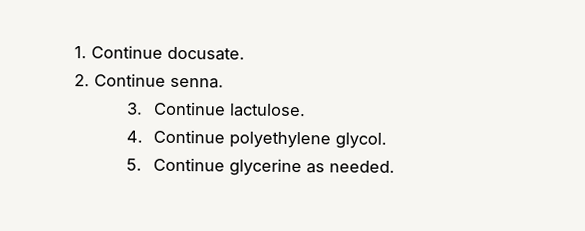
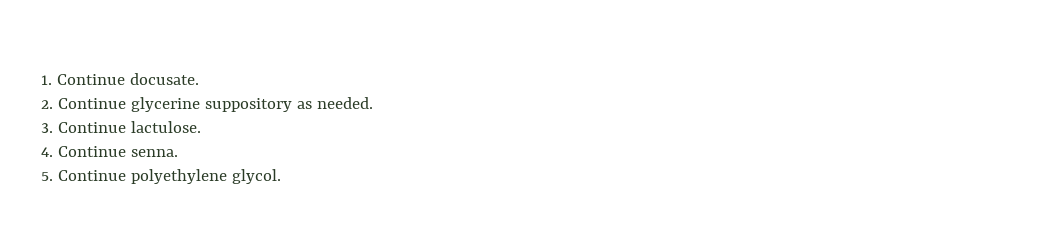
- 2. Continue senna.
+ 2. Continue glycerine suppository as needed.
  3. Continue lactulose.
- 4. Continue polyethylene glycol.
- 5. Continue glycerine as needed.
+ 4. Continue senna.
+ 5. Continue polyethylene glycol.

